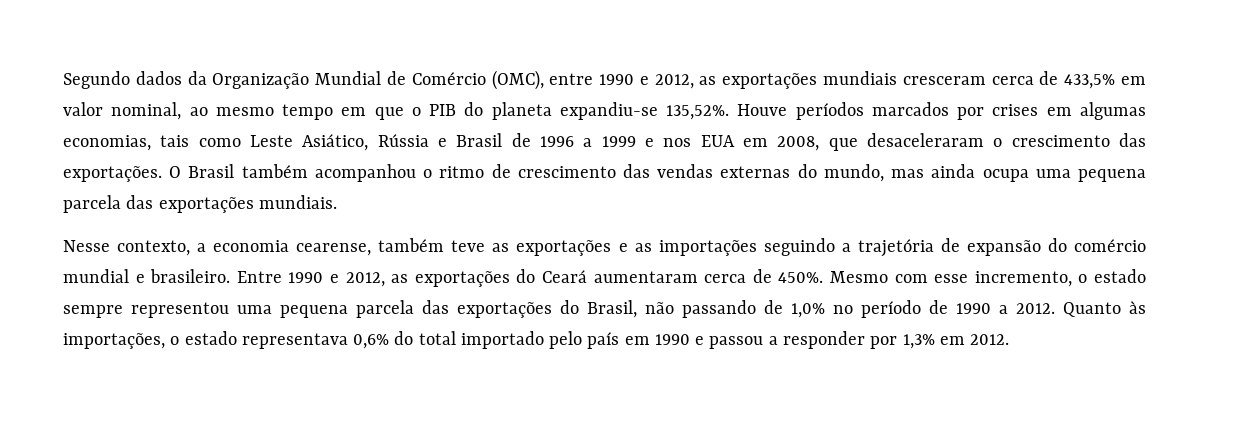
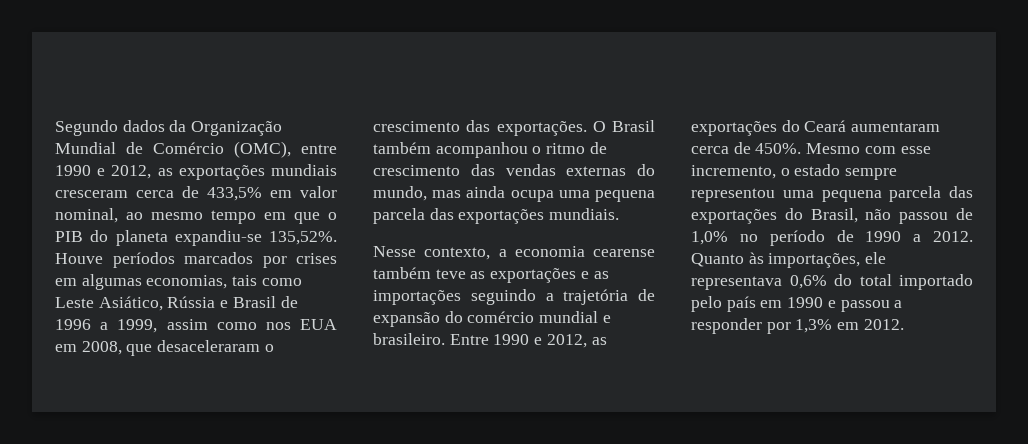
- Houve períodos marcados por crises em algumas economias, tais como Leste Asiático, Rússia e Brasil de 1996 a 1999 e nos EUA em 2008, que desaceleraram o crescimento das exportações.
+ Houve períodos marcados por crises em algumas economias, tais como Leste Asiático, Rússia e Brasil de 1996 a 1999, assim como nos EUA em 2008, que desaceleraram o crescimento das exportações.
- Nesse contexto, a economia cearense, também teve as exportações e as importações seguindo a trajetória de expansão do comércio mundial e brasileiro.
+ Nesse contexto, a economia cearense também teve as exportações e as importações seguindo a trajetória de expansão do comércio mundial e brasileiro.
- Mesmo com esse incremento, o estado sempre representou uma pequena parcela das exportações do Brasil, não passando de 1,0% no período de 1990 a 2012.
+ Mesmo com esse incremento, o estado sempre representou uma pequena parcela das exportações do Brasil, não passou de 1,0% no período de 1990 a 2012.
- Quanto às importações, o estado representava 0,6% do total importado pelo país em 1990 e passou a responder por 1,3% em 2012.
+ Quanto às importações, ele representava 0,6% do total importado pelo país em 1990 e passou a responder por 1,3% em 2012.

